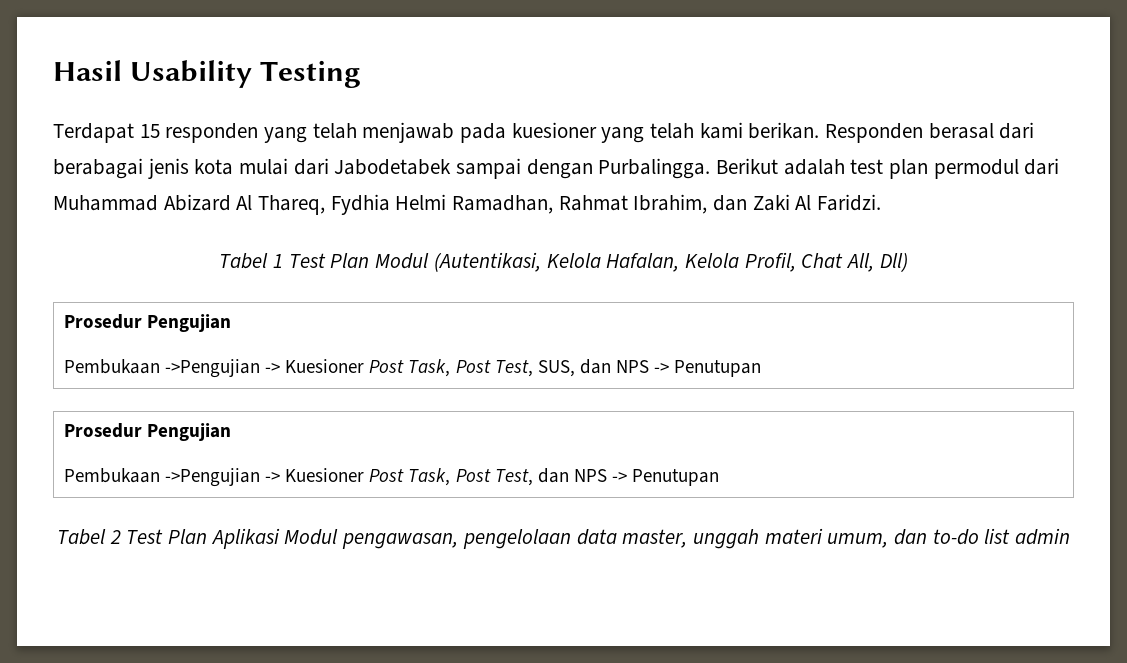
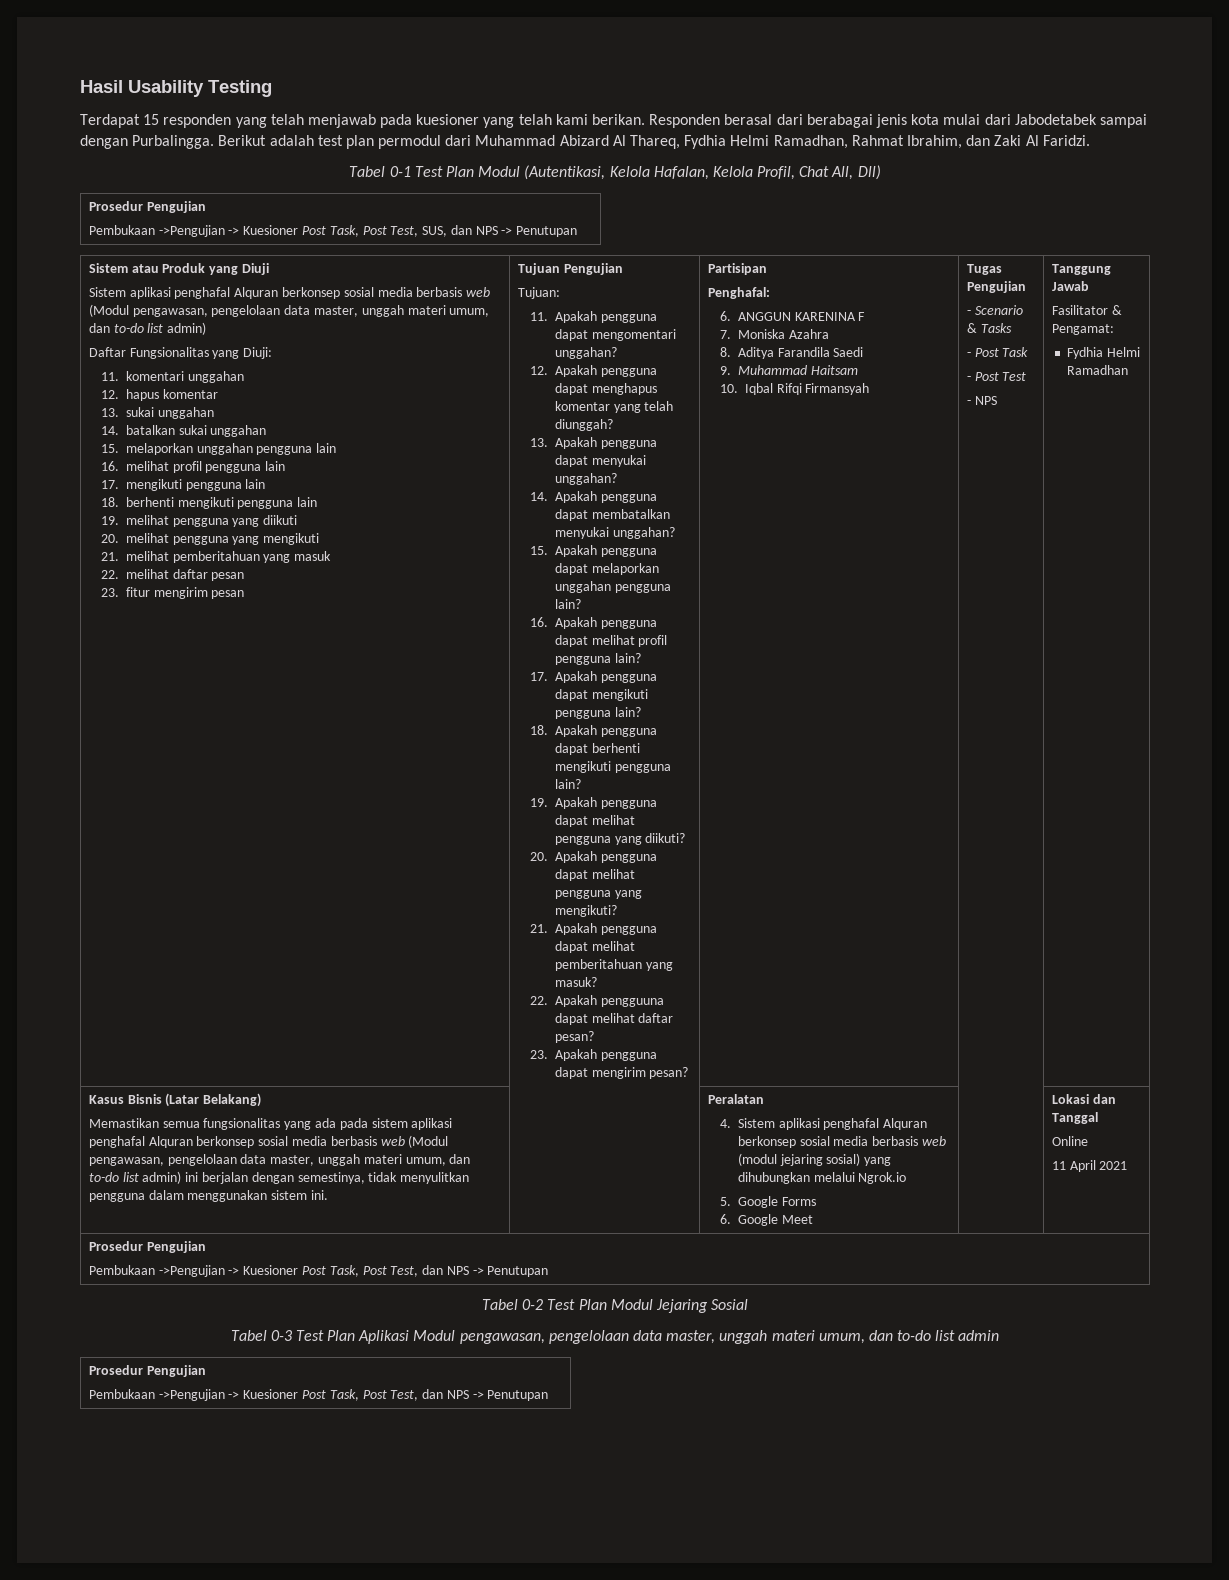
- Tabel 1 Test Plan Modul (Autentikasi, Kelola Hafalan, Kelola Profil, Chat All, Dll)
+ Tabel 0-1 Test Plan Modul (Autentikasi, Kelola Hafalan, Kelola Profil, Chat All, Dll)
+ Sistem atau Produk yang Diuji
+ Sistem aplikasi penghafal Alquran berkonsep sosial media berbasis web (Modul pengawasan, pengelolaan data master, unggah materi umum, dan to-do list admin)
+ Daftar Fungsionalitas yang Diuji:
+ 11. komentari unggahan
+ 12. hapus komentar
+ 13. sukai unggahan
+ 14. batalkan sukai unggahan
+ 15. melaporkan unggahan pengguna lain
+ 16. melihat profil pengguna lain
+ 17. mengikuti pengguna lain
+ 18. berhenti mengikuti pengguna lain
+ 19. melihat pengguna yang diikuti
+ 20. melihat pengguna yang mengikuti
+ 21. melihat pemberitahuan yang masuk
+ 22. melihat daftar pesan
+ 23. fitur mengirim pesan | Tujuan Pengujian
+ Tujuan:
+ 11. Apakah pengguna dapat mengomentari unggahan?
+ 12. Apakah pengguna dapat menghapus komentar yang telah diunggah?
+ 13. Apakah pengguna dapat menyukai unggahan?
+ 14. Apakah pengguna dapat membatalkan menyukai unggahan?
+ 15. Apakah pengguna dapat melaporkan unggahan pengguna lain?
+ 16. Apakah pengguna dapat melihat profil pengguna lain?
+ 17. Apakah pengguna dapat mengikuti pengguna lain?
+ 18. Apakah pengguna dapat berhenti mengikuti pengguna lain?
+ 19. Apakah pengguna dapat melihat pengguna yang diikuti?
+ 20. Apakah pengguna dapat melihat pengguna yang mengikuti?
+ 21. Apakah pengguna dapat melihat pemberitahuan yang masuk?
+ 22. Apakah pengguuna dapat melihat daftar pesan?
+ 23. Apakah pengguna dapat mengirim pesan? | Partisipan
+ Penghafal:
+ 6. ANGGUN KARENINA F
+ 7. Moniska Azahra
+ 8. Aditya Farandila Saedi
+ 9. Muhammad Haitsam
+ 10. Iqbal Rifqi Firmansyah | Tugas Pengujian
+ - Scenario & Tasks
+ - Post Task
+ - Post Test
+ - NPS | Tanggung Jawab
+ Fasilitator & Pengamat:
+ Fydhia Helmi Ramadhan
+ Kasus Bisnis (Latar Belakang)
+ Memastikan semua fungsionalitas yang ada pada sistem aplikasi penghafal Alquran berkonsep sosial media berbasis web (Modul pengawasan, pengelolaan data master, unggah materi umum, dan to-do list admin) ini berjalan dengan semestinya, tidak menyulitkan pengguna dalam menggunakan sistem ini. | | Peralatan
+ 4. Sistem aplikasi penghafal Alquran berkonsep sosial media berbasis web (modul jejaring sosial) yang dihubungkan melalui Ngrok.io
+ 5. Google Forms
+ 6. Google Meet | | Lokasi dan Tanggal
+ Online
+ 11 April 2021
- Tabel 2 Test Plan Aplikasi Modul pengawasan, pengelolaan data master, unggah materi umum, dan to-do list admin
+ Tabel 0-2 Test Plan Modul Jejaring Sosial
+ Tabel 0-3 Test Plan Aplikasi Modul pengawasan, pengelolaan data master, unggah materi umum, dan to-do list admin
+ Prosedur Pengujian
+ Pembukaan ->Pengujian -> Kuesioner Post Task, Post Test, dan NPS -> Penutupan

